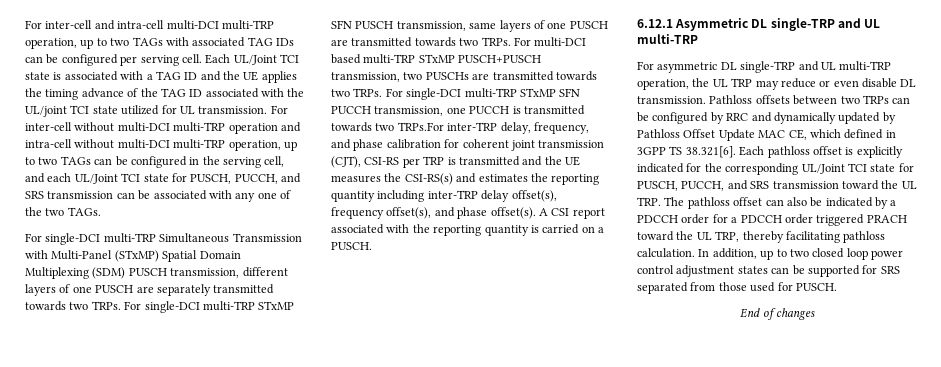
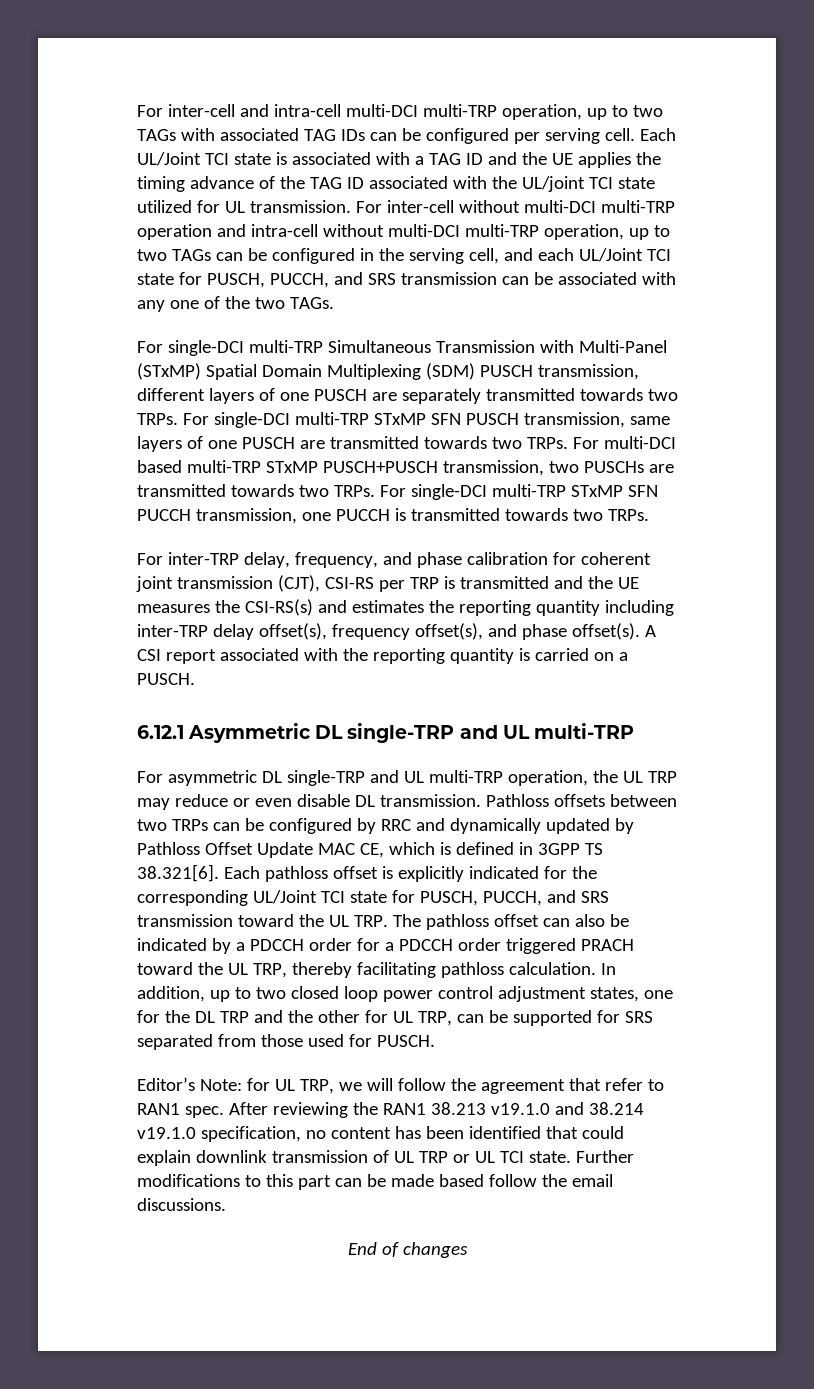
- For single-DCI multi-TRP STxMP SFN PUCCH transmission, one PUCCH is transmitted towards two TRPs.For inter-TRP delay, frequency, and phase calibration for coherent joint transmission (CJT), CSI-RS per TRP is transmitted and the UE measures the CSI-RS(s) and estimates the reporting quantity including inter-TRP delay offset(s), frequency offset(s), and phase offset(s).
+ For single-DCI multi-TRP STxMP SFN PUCCH transmission, one PUCCH is transmitted towards two TRPs.
+ For inter-TRP delay, frequency, and phase calibration for coherent joint transmission (CJT), CSI-RS per TRP is transmitted and the UE measures the CSI-RS(s) and estimates the reporting quantity including inter-TRP delay offset(s), frequency offset(s), and phase offset(s).
- Pathloss offsets between two TRPs can be configured by RRC and dynamically updated by Pathloss Offset Update MAC CE, which defined in 3GPP TS 38.321[6]. Each pathloss offset is explicitly indicated for the corresponding UL/Joint TCI state for PUSCH, PUCCH, and SRS transmission toward the UL TRP. The pathloss offset can also be indicated by a PDCCH order for a PDCCH order triggered PRACH toward the UL TRP, thereby facilitating pathloss calculation.
+ Pathloss offsets between two TRPs can be configured by RRC and dynamically updated by Pathloss Offset Update MAC CE, which is defined in 3GPP TS 38.321[6]. Each pathloss offset is explicitly indicated for the corresponding UL/Joint TCI state for PUSCH, PUCCH, and SRS transmission toward the UL TRP. The pathloss offset can also be indicated by a PDCCH order for a PDCCH order triggered PRACH toward the UL TRP, thereby facilitating pathloss calculation.
- In addition, up to two closed loop power control adjustment states can be supported for SRS separated from those used for PUSCH.
+ In addition, up to two closed loop power control adjustment states, one for the DL TRP and the other for UL TRP, can be supported for SRS separated from those used for PUSCH.
+ Editor’s Note: for UL TRP, we will follow the agreement that refer to RAN1 spec. After reviewing the RAN1 38.213 v19.1.0 and 38.214 v19.1.0 specification, no content has been identified that could explain downlink transmission of UL TRP or UL TCI state. Further modifications to this part can be made based follow the email discussions.

